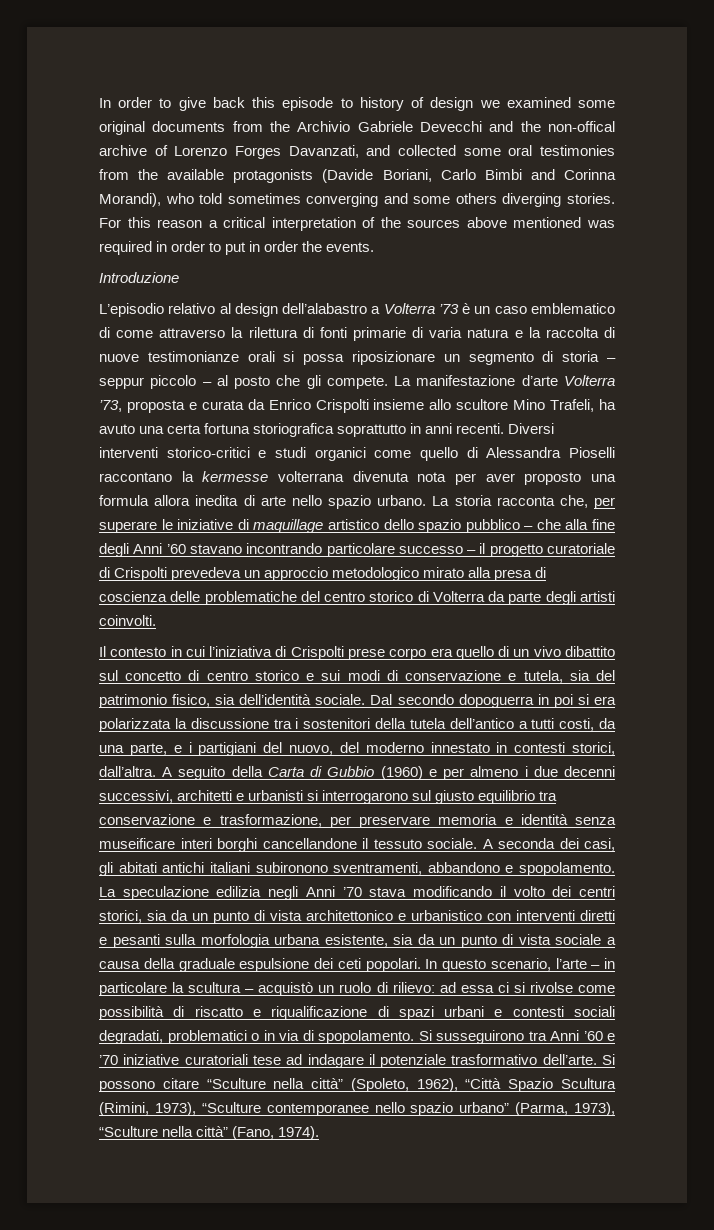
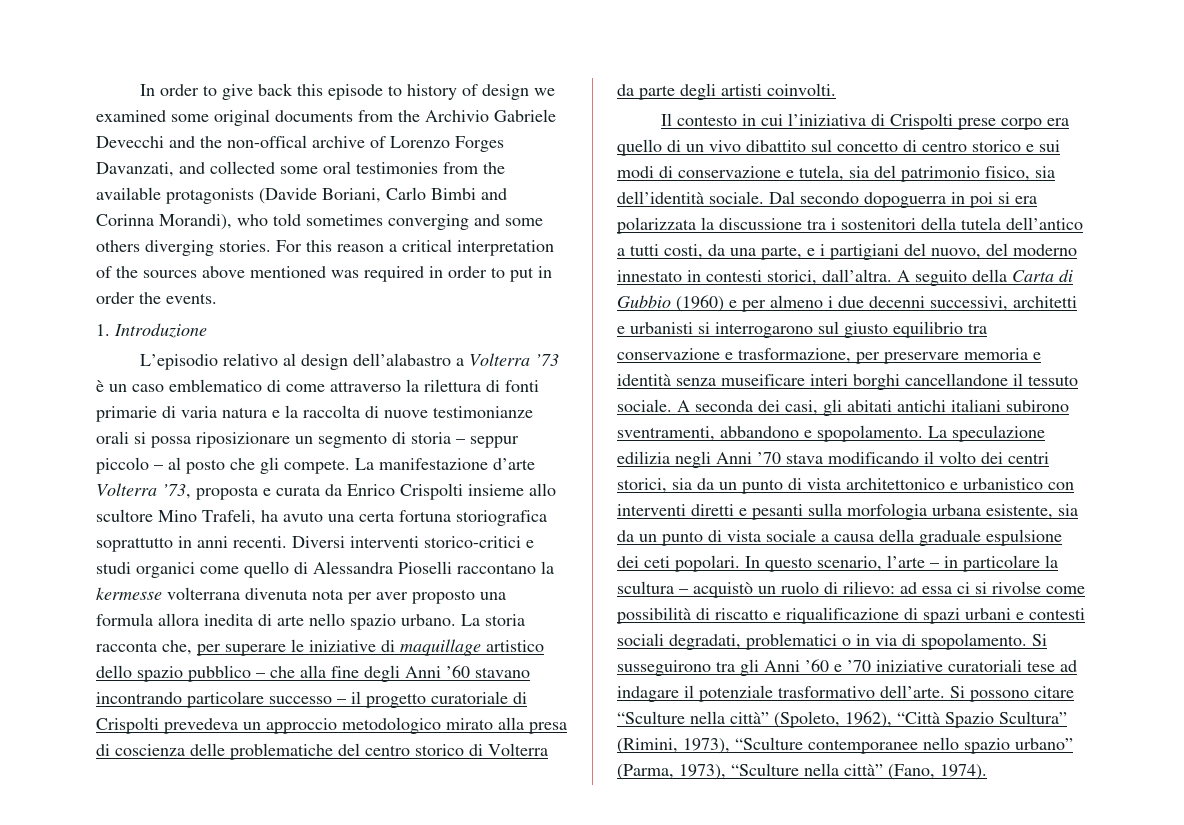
- Introduzione
+ 1. Introduzione
- A seconda dei casi, gli abitati antichi italiani subironono sventramenti, abbandono e spopolamento.
+ A seconda dei casi, gli abitati antichi italiani subirono sventramenti, abbandono e spopolamento.
- Si susseguirono tra Anni ’60 e ’70 iniziative curatoriali tese ad indagare il potenziale trasformativo dell’arte.
+ Si susseguirono tra gli Anni ’60 e ’70 iniziative curatoriali tese ad indagare il potenziale trasformativo dell’arte.
- Si possono citare “Sculture nella città” (Spoleto, 1962), “Città Spazio Scultura (Rimini, 1973), “Sculture contemporanee nello spazio urbano” (Parma, 1973), “Sculture nella città” (Fano, 1974).
+ Si possono citare “Sculture nella città” (Spoleto, 1962), “Città Spazio Scultura” (Rimini, 1973), “Sculture contemporanee nello spazio urbano” (Parma, 1973), “Sculture nella città” (Fano, 1974).

